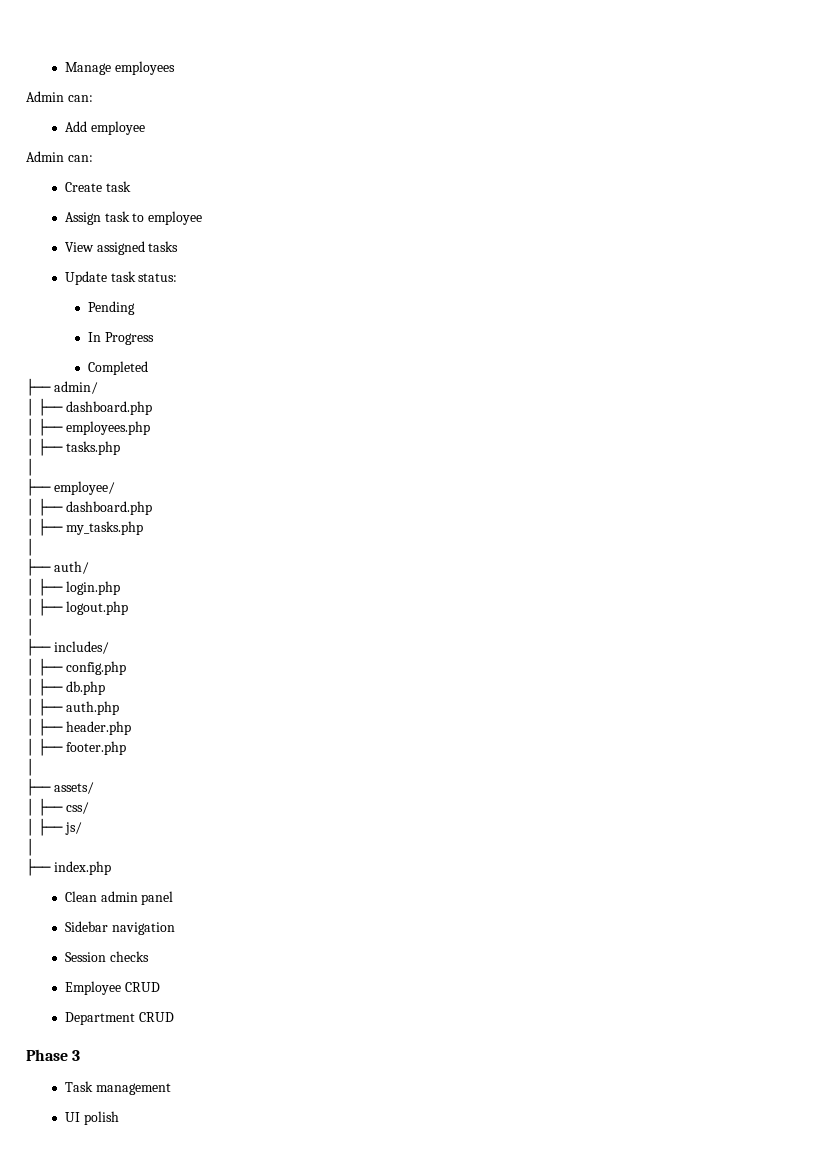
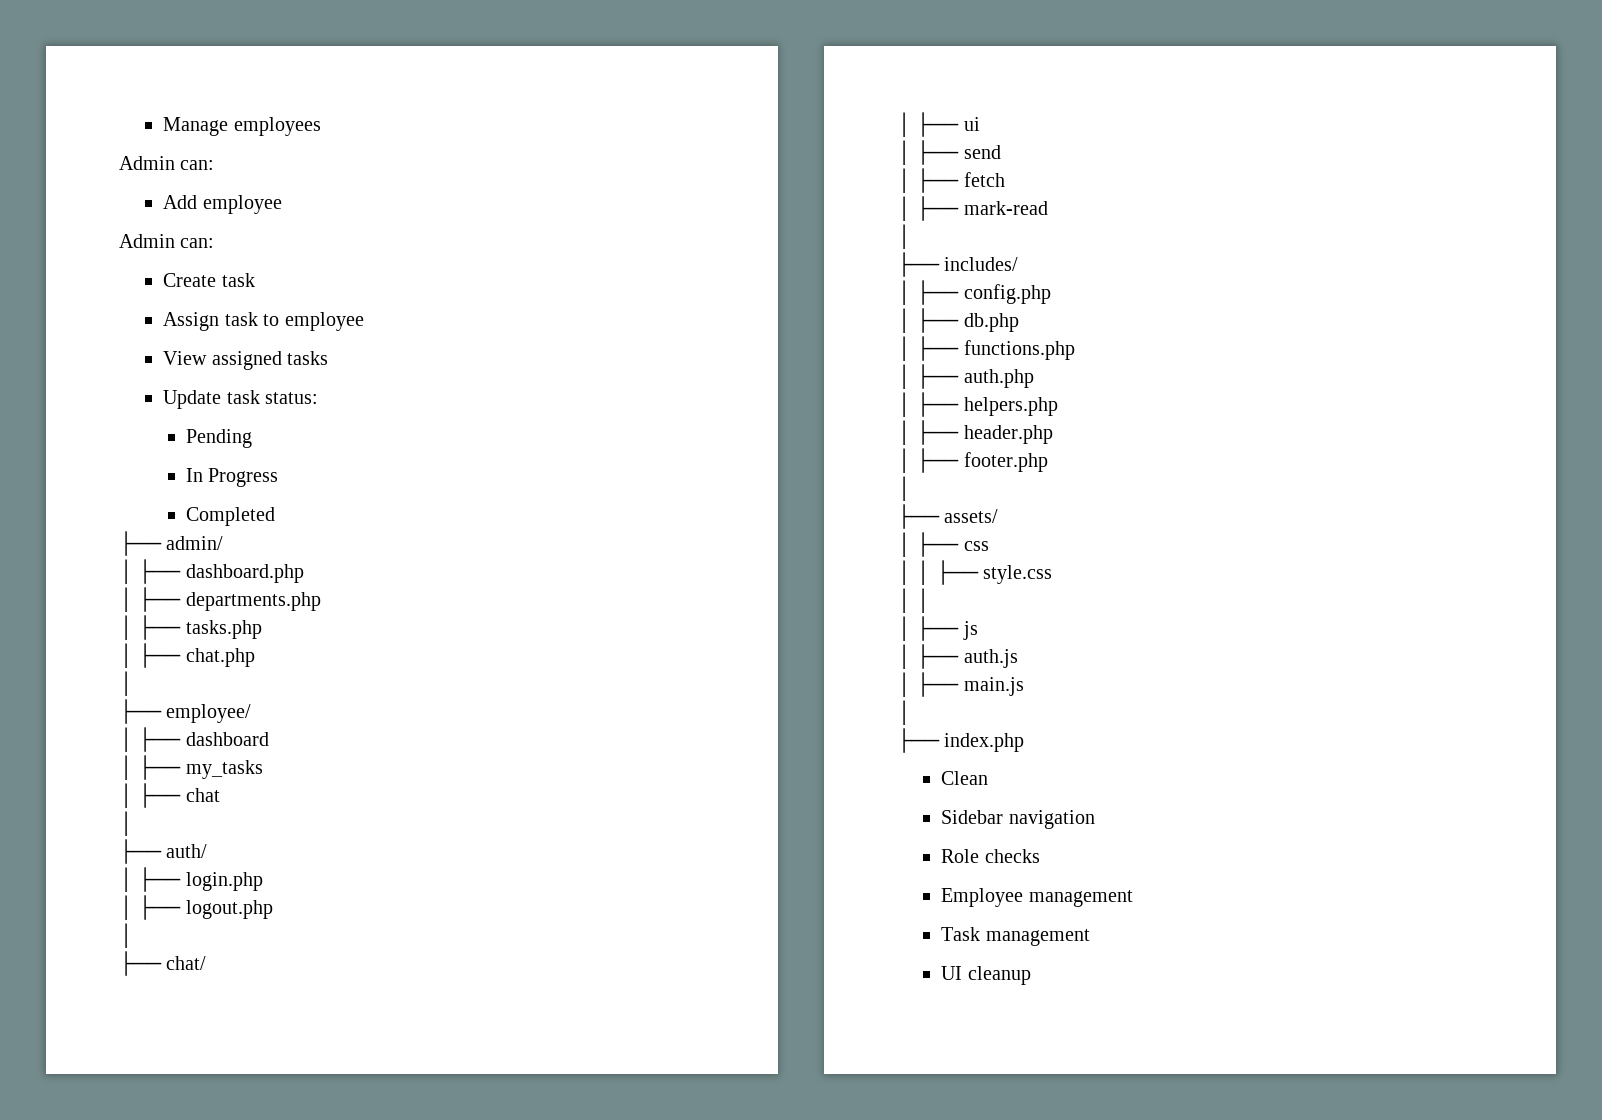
- │ ├── employees.php
+ │ ├── departments.php
+ │ ├── chat.php
  ├── employee/
- │ ├── dashboard.php
- │ ├── my_tasks.php
+ │ ├── dashboard
+ │ ├── my_tasks
+ │ ├── chat
+ ├── chat/
+ │ ├── ui
+ │ ├── send
+ │ ├── fetch
+ │ ├── mark-read
+ │
+ │ ├── functions.php
+ │ ├── helpers.php
- │ ├── css/
- │ ├── js/
+ │ ├── css
+ │ │ ├── style.css
+ │ │
+ │ ├── js
+ │ ├── auth.js
+ │ ├── main.js
- Clean admin panel
+ Clean
- Session checks
+ Role checks
- Employee CRUD
- Department CRUD
- Phase 3
+ Employee management
- UI polish
+ UI cleanup

